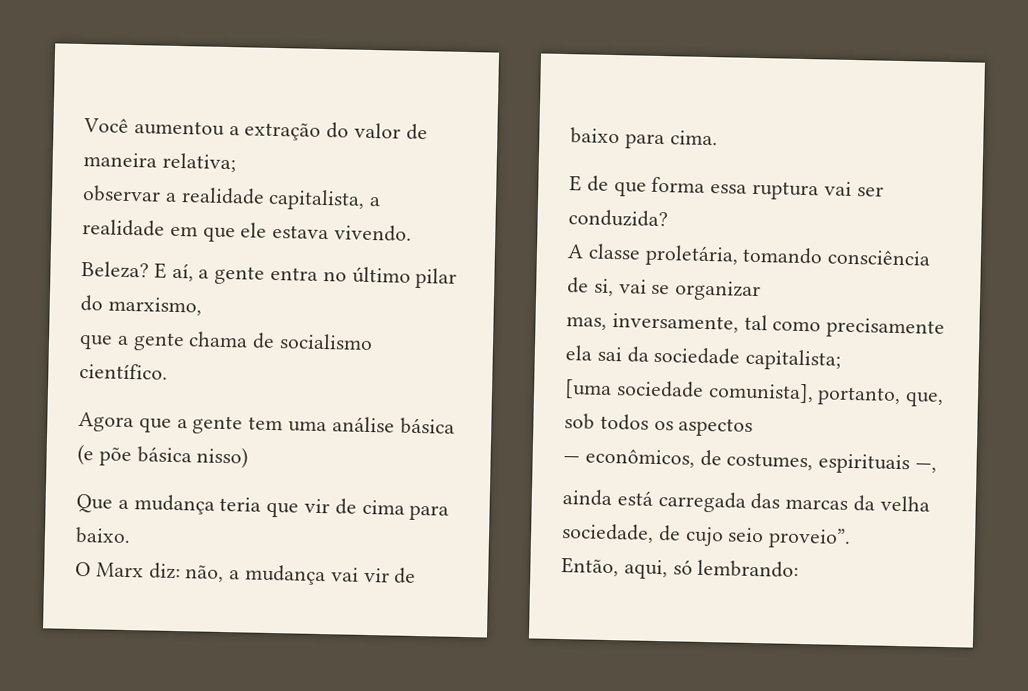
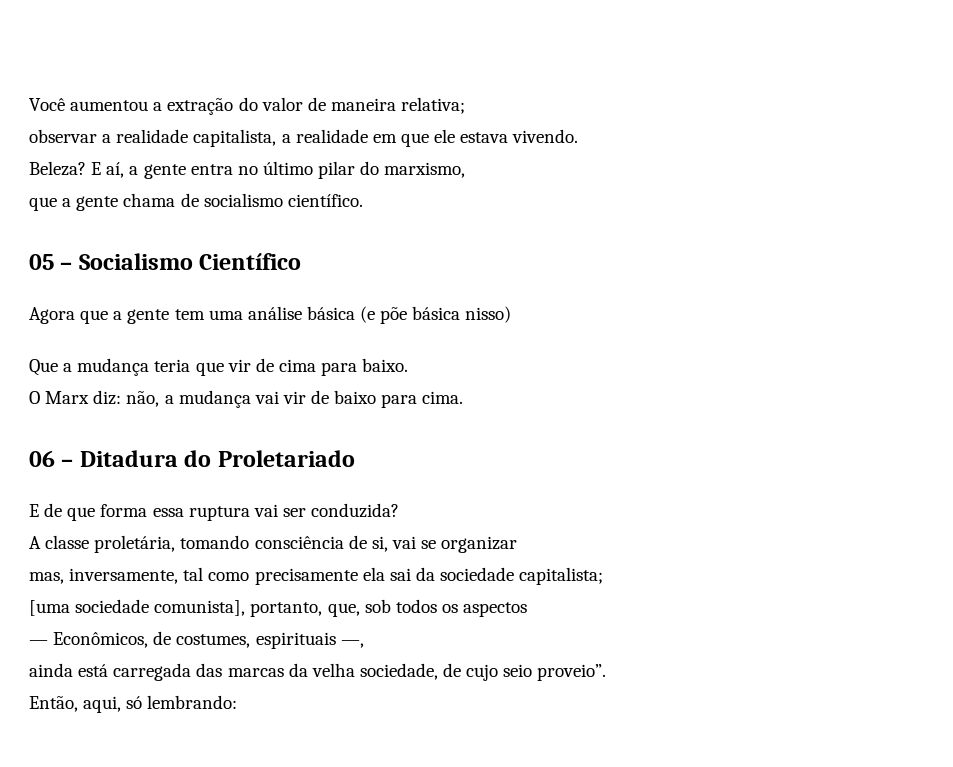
+ 05 – Socialismo Científico
+ 06 – Ditadura do Proletariado
- — econômicos, de costumes, espirituais —,
+ — Econômicos, de costumes, espirituais —,

